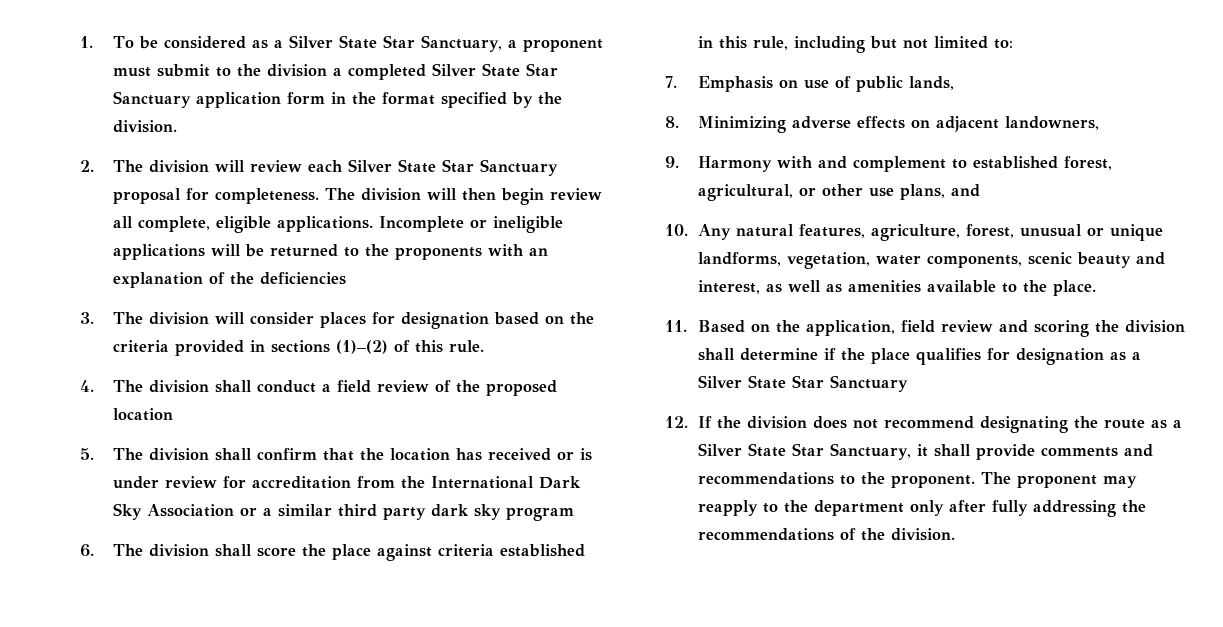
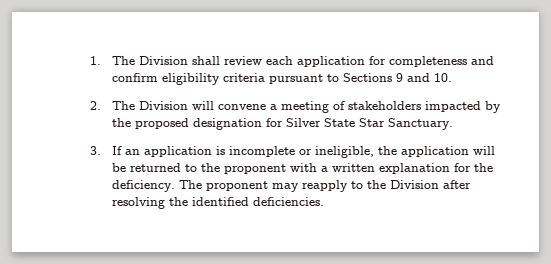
- 1. To be considered as a Silver State Star Sanctuary, a proponent must submit to the division a completed Silver State Star Sanctuary application form in the format specified by the division.
- 2. The division will review each Silver State Star Sanctuary proposal for completeness. The division will then begin review all complete, eligible applications. Incomplete or ineligible applications will be returned to the proponents with an explanation of the deficiencies
- 3. The division will consider places for designation based on the criteria provided in sections (1)–(2) of this rule.
- 4. The division shall conduct a field review of the proposed location
- 5. The division shall confirm that the location has received or is under review for accreditation from the International Dark Sky Association or a similar third party dark sky program
- 6. The division shall score the place against criteria established in this rule, including but not limited to:
- 7. Emphasis on use of public lands,
- 8. Minimizing adverse effects on adjacent landowners,
- 9. Harmony with and complement to established forest, agricultural, or other use plans, and
- 10. Any natural features, agriculture, forest, unusual or unique landforms, vegetation, water components, scenic beauty and interest, as well as amenities available to the place.
- 11. Based on the application, field review and scoring the division shall determine if the place qualifies for designation as a Silver State Star Sanctuary
- 12. If the division does not recommend designating the route as a Silver State Star Sanctuary, it shall provide comments and recommendations to the proponent.
+ 1. The Division shall review each application for completeness and confirm eligibility criteria pursuant to Sections 9 and 10.
+ 2. The Division will convene a meeting of stakeholders impacted by the proposed designation for Silver State Star Sanctuary.
+ 3. If an application is incomplete or ineligible, the application will be returned to the proponent with a written explanation for the deficiency.
- The proponent may reapply to the department only after fully addressing the recommendations of the division.
+ The proponent may reapply to the Division after resolving the identified deficiencies.

